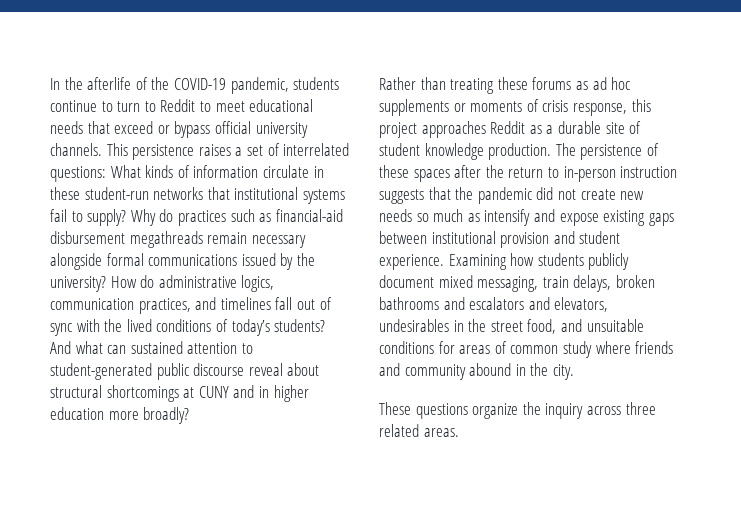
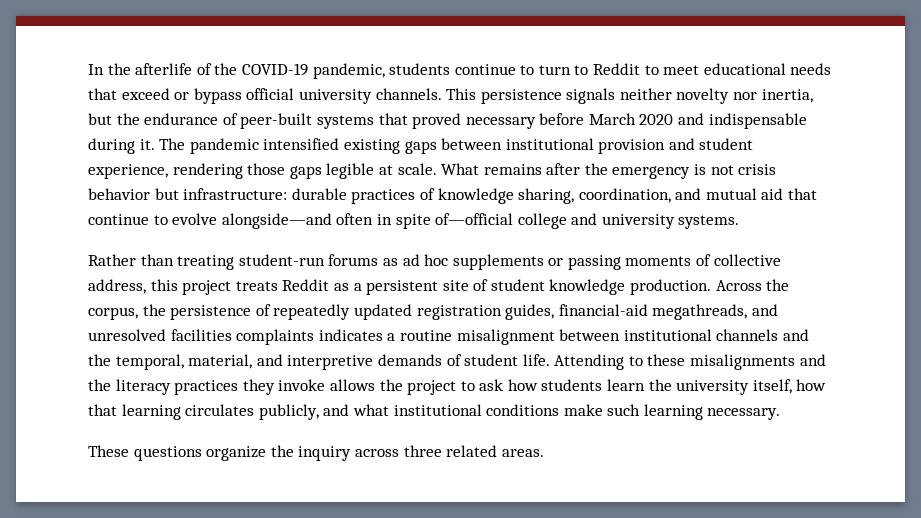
- This persistence raises a set of interrelated questions: What kinds of information circulate in these student-run networks that institutional systems fail to supply? Why do practices such as financial-aid disbursement megathreads remain necessary alongside formal communications issued by the university? How do administrative logics, communication practices, and timelines fall out of sync with the lived conditions of today’s students? And what can sustained attention to student-generated public discourse reveal about structural shortcomings at CUNY and in higher education more broadly?
- Rather than treating these forums as ad hoc supplements or moments of crisis response, this project approaches Reddit as a durable site of student knowledge production. The persistence of these spaces after the return to in-person instruction suggests that the pandemic did not create new needs so much as intensify and expose existing gaps between institutional provision and student experience. Examining how students publicly document mixed messaging, train delays, broken bathrooms and escalators and elevators, undesirables in the street food, and unsuitable conditions for areas of common study where friends and community abound in the city.
+ This persistence signals neither novelty nor inertia, but the endurance of peer-built systems that proved necessary before March 2020 and indispensable during it. The pandemic intensified existing gaps between institutional provision and student experience, rendering those gaps legible at scale. What remains after the emergency is not crisis behavior but infrastructure: durable practices of knowledge sharing, coordination, and mutual aid that continue to evolve alongside—and often in spite of—official college and university systems.
+ Rather than treating student-run forums as ad hoc supplements or passing moments of collective address, this project treats Reddit as a persistent site of student knowledge production. Across the corpus, the persistence of repeatedly updated registration guides, financial-aid megathreads, and unresolved facilities complaints indicates a routine misalignment between institutional channels and the temporal, material, and interpretive demands of student life. Attending to these misalignments and the literacy practices they invoke allows the project to ask how students learn the university itself, how that learning circulates publicly, and what institutional conditions make such learning necessary.

